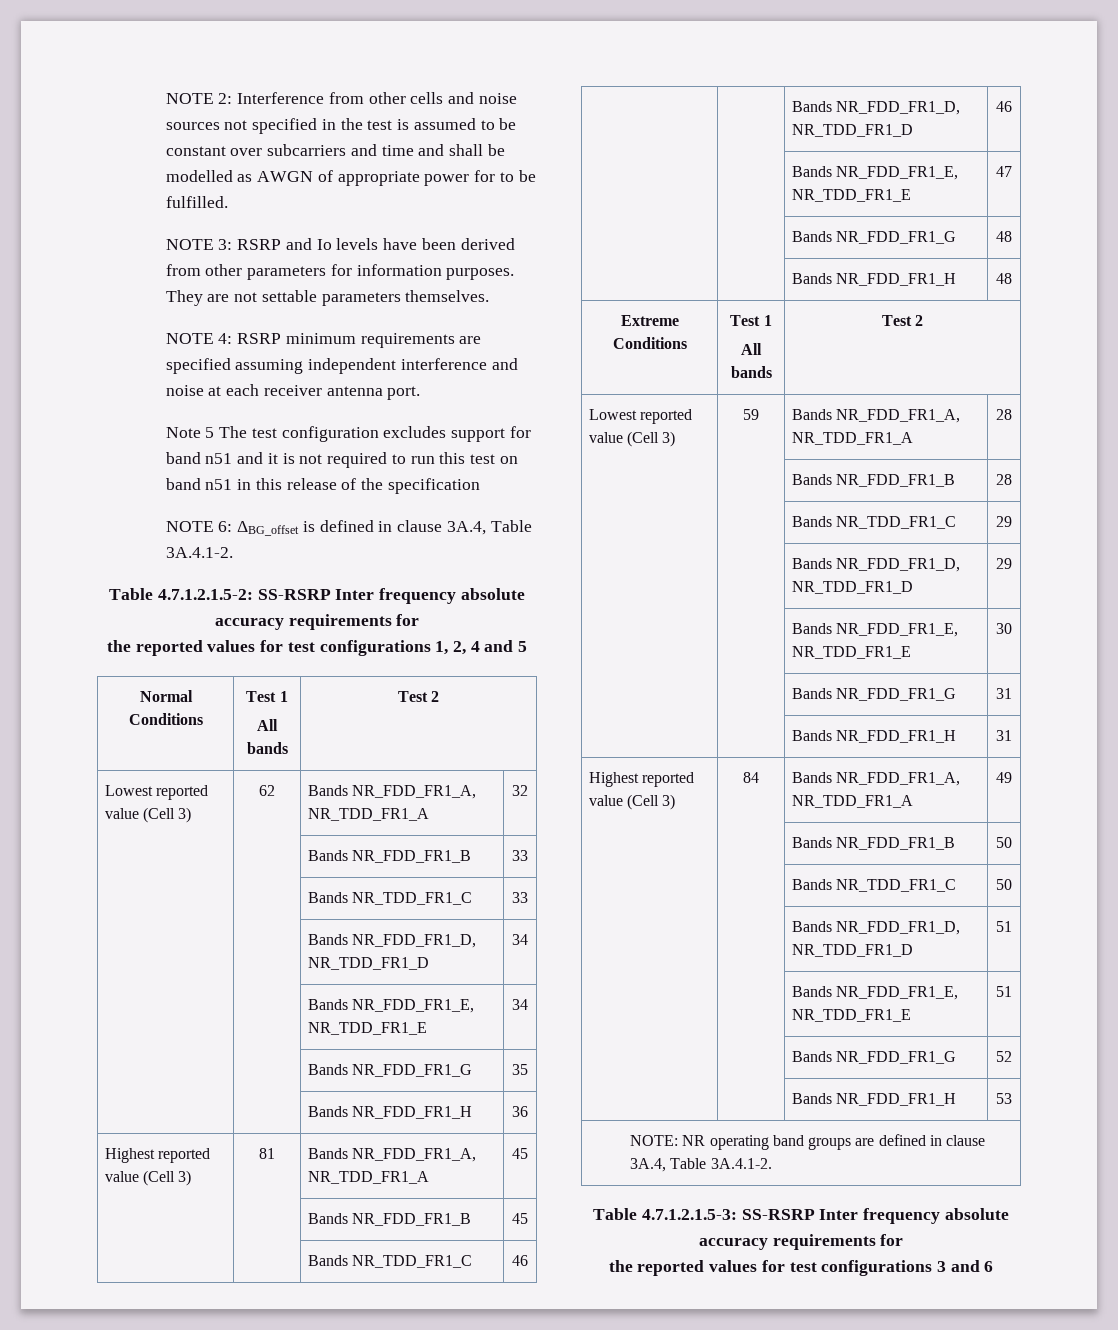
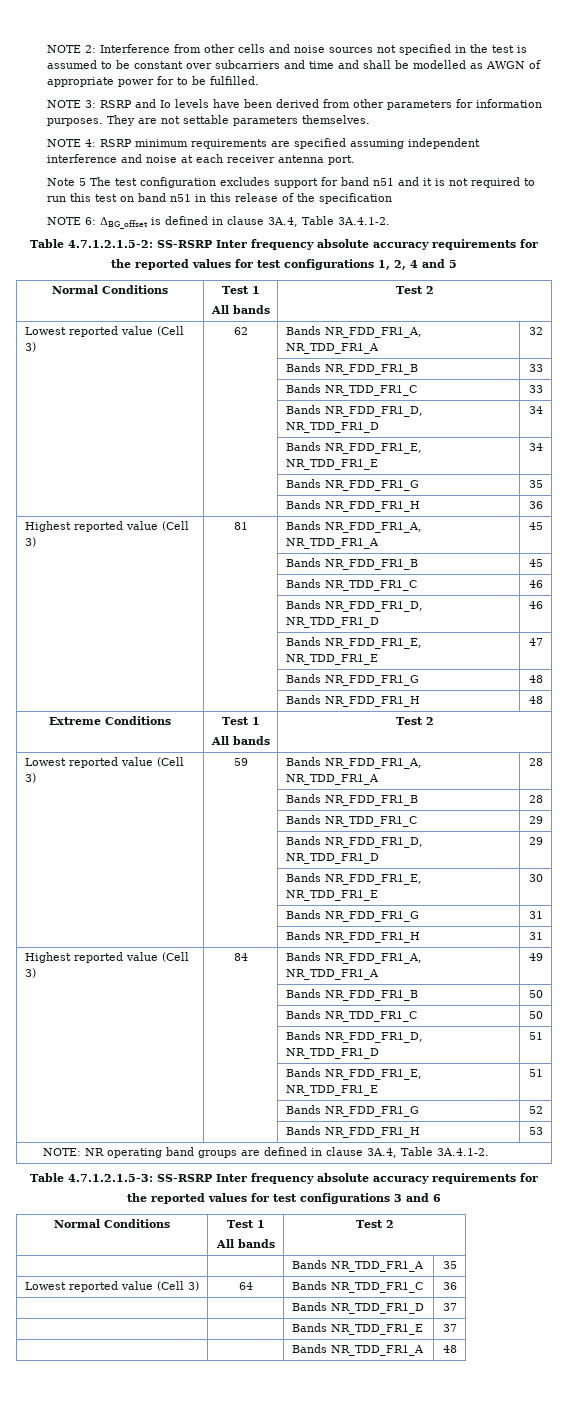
  the reported values for test configurations 3 and 6
+ Normal Conditions | Test 1
+ All bands | Test 2
+ | | Bands NR_TDD_FR1_A | 35
+ Lowest reported value (Cell 3) | 64 | Bands NR_TDD_FR1_C | 36
+ | | Bands NR_TDD_FR1_D | 37
+ | | Bands NR_TDD_FR1_E | 37
+ | | Bands NR_TDD_FR1_A | 48

